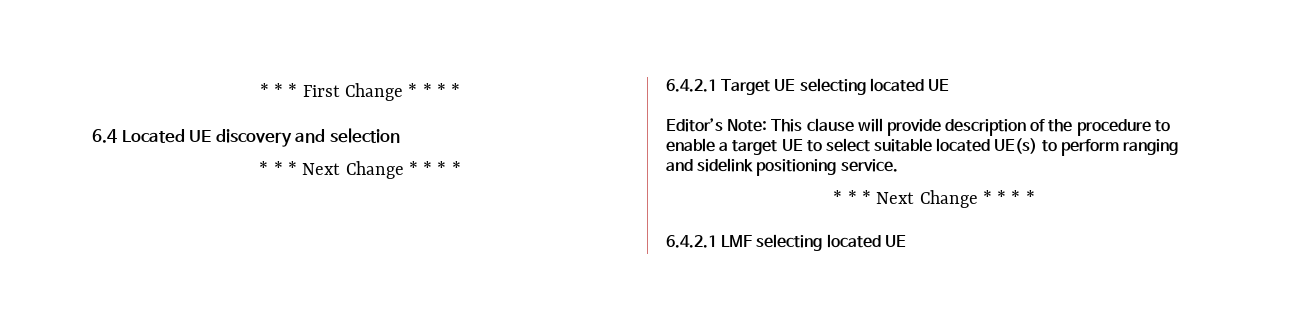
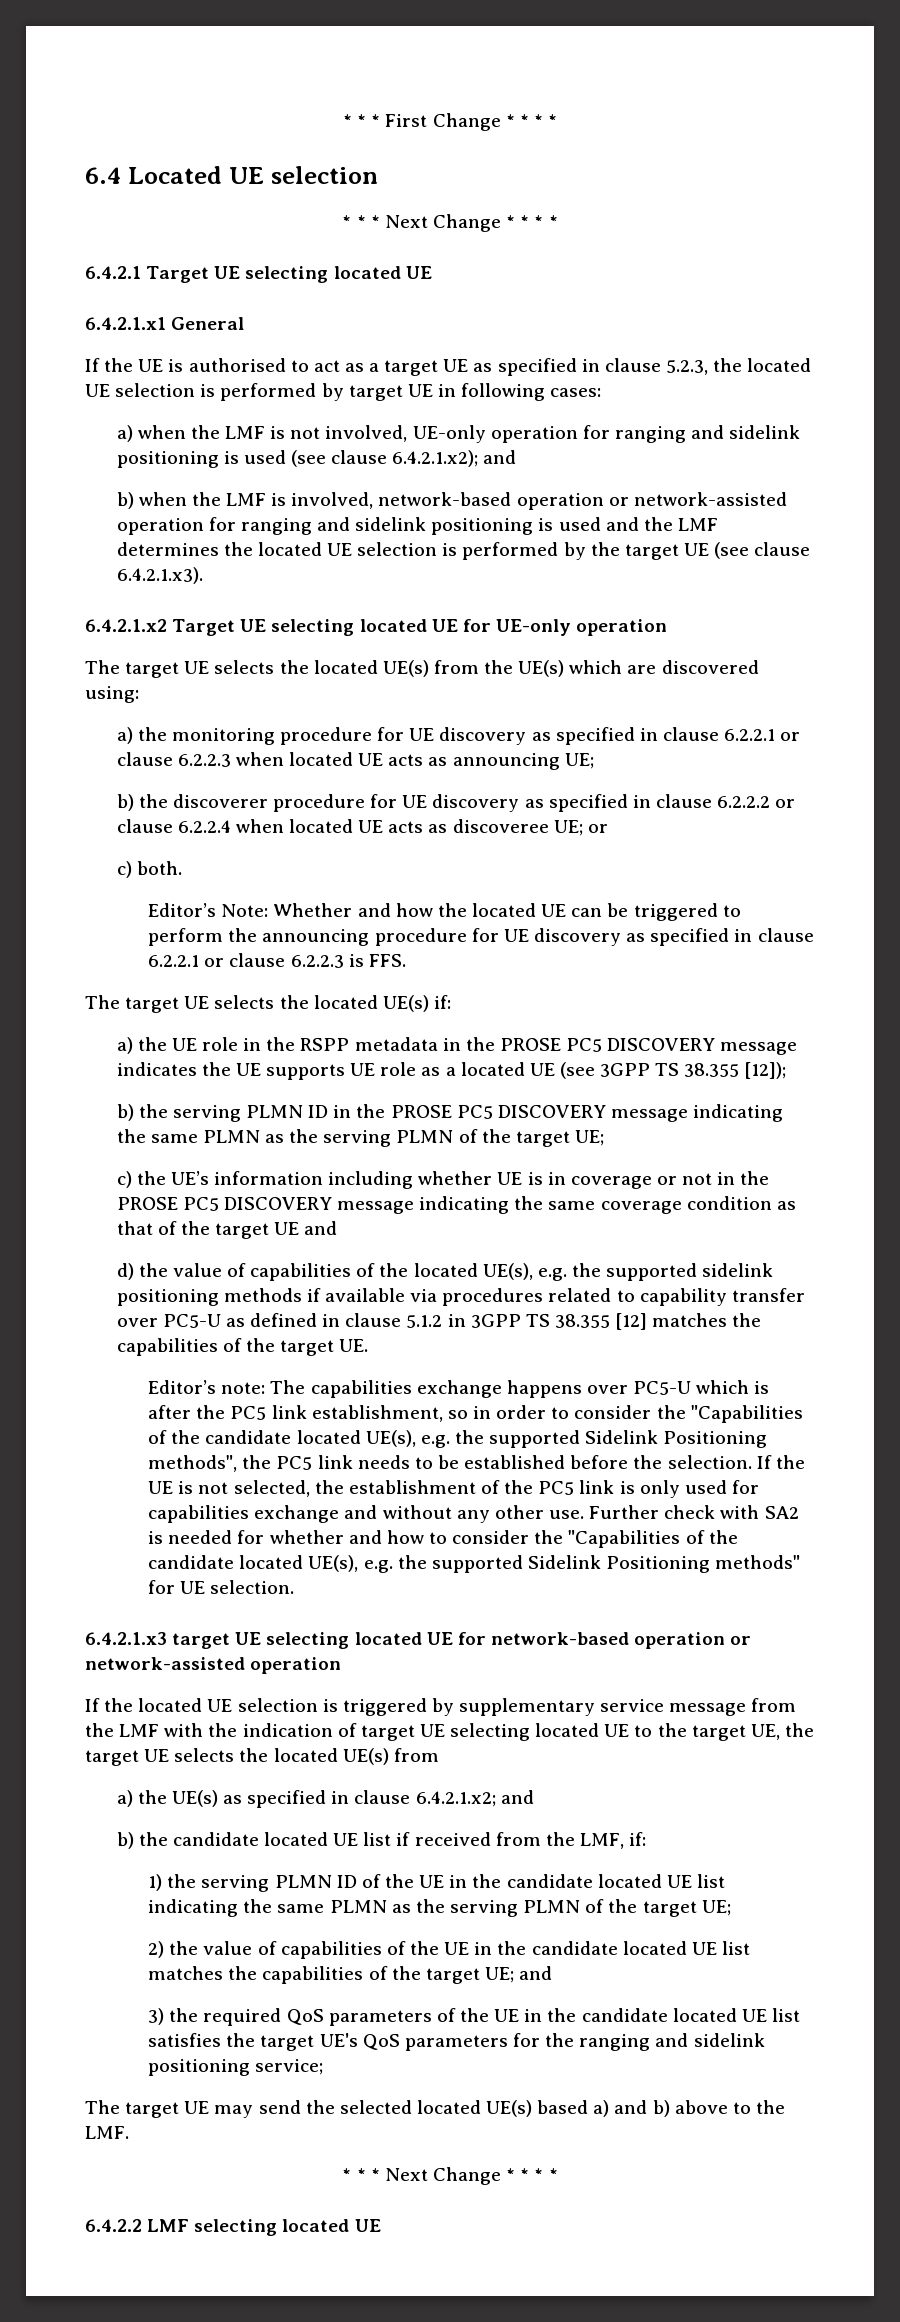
- 6.4 Located UE discovery and selection
+ 6.4 Located UE selection
- Editor’s Note: This clause will provide description of the procedure to enable a target UE to select suitable located UE(s) to perform ranging and sidelink positioning service.
+ 6.4.2.1.x1 General
+ If the UE is authorised to act as a target UE as specified in clause 5.2.3, the located UE selection is performed by target UE in following cases:
+ a) when the LMF is not involved, UE-only operation for ranging and sidelink positioning is used (see clause 6.4.2.1.x2); and
+ b) when the LMF is involved, network-based operation or network-assisted operation for ranging and sidelink positioning is used and the LMF determines the located UE selection is performed by the target UE (see clause 6.4.2.1.x3).
+ 6.4.2.1.x2 Target UE selecting located UE for UE-only operation
+ The target UE selects the located UE(s) from the UE(s) which are discovered using:
+ a) the monitoring procedure for UE discovery as specified in clause 6.2.2.1 or clause 6.2.2.3 when located UE acts as announcing UE;
+ b) the discoverer procedure for UE discovery as specified in clause 6.2.2.2 or clause 6.2.2.4 when located UE acts as discoveree UE; or
+ c) both.
+ Editor’s Note: Whether and how the located UE can be triggered to perform the announcing procedure for UE discovery as specified in clause 6.2.2.1 or clause 6.2.2.3 is FFS.
+ The target UE selects the located UE(s) if:
+ a) the UE role in the RSPP metadata in the PROSE PC5 DISCOVERY message indicates the UE supports UE role as a located UE (see 3GPP TS 38.355 [12]);
+ b) the serving PLMN ID in the PROSE PC5 DISCOVERY message indicating the same PLMN as the serving PLMN of the target UE;
+ c) the UE’s information including whether UE is in coverage or not in the PROSE PC5 DISCOVERY message indicating the same coverage condition as that of the target UE and
+ d) the value of capabilities of the located UE(s), e.g. the supported sidelink positioning methods if available via procedures related to capability transfer over PC5-U as defined in clause 5.1.2 in 3GPP TS 38.355 [12] matches the capabilities of the target UE.
+ Editor’s note: The capabilities exchange happens over PC5-U which is after the PC5 link establishment, so in order to consider the "Capabilities of the candidate located UE(s), e.g. the supported Sidelink Positioning methods", the PC5 link needs to be established before the selection. If the UE is not selected, the establishment of the PC5 link is only used for capabilities exchange and without any other use. Further check with SA2 is needed for whether and how to consider the "Capabilities of the candidate located UE(s), e.g. the supported Sidelink Positioning methods" for UE selection.
+ 6.4.2.1.x3 target UE selecting located UE for network-based operation or network-assisted operation
+ If the located UE selection is triggered by supplementary service message from the LMF with the indication of target UE selecting located UE to the target UE, the target UE selects the located UE(s) from
+ a) the UE(s) as specified in clause 6.4.2.1.x2; and
+ b) the candidate located UE list if received from the LMF, if:
+ 1) the serving PLMN ID of the UE in the candidate located UE list indicating the same PLMN as the serving PLMN of the target UE;
+ 2) the value of capabilities of the UE in the candidate located UE list matches the capabilities of the target UE; and
+ 3) the required QoS parameters of the UE in the candidate located UE list satisfies the target UE's QoS parameters for the ranging and sidelink positioning service;
+ The target UE may send the selected located UE(s) based a) and b) above to the LMF.
  * * * Next Change * * * *
- 6.4.2.1 LMF selecting located UE
+ 6.4.2.2 LMF selecting located UE

